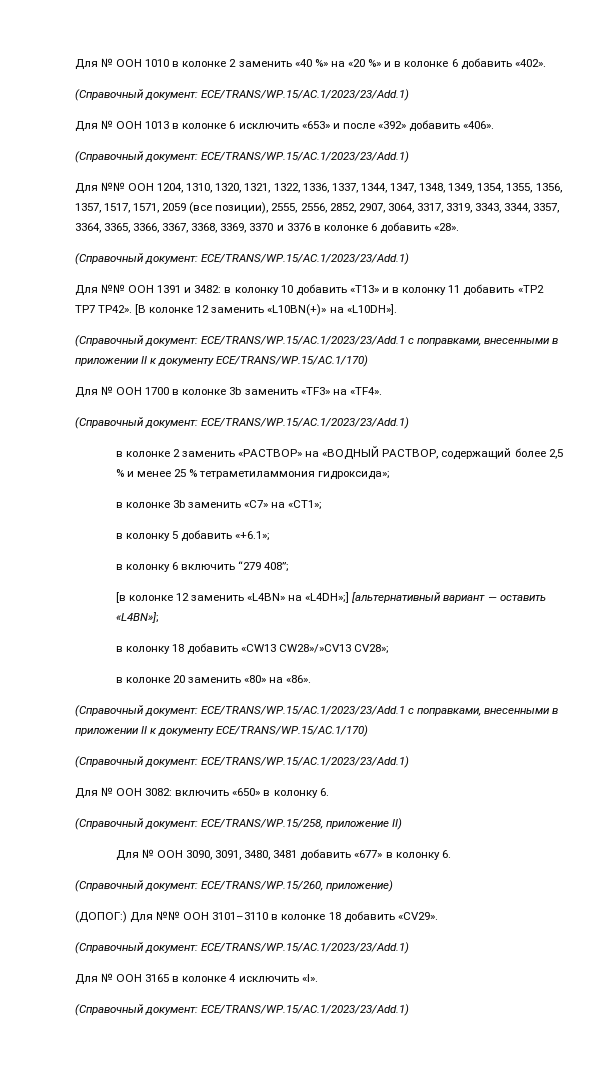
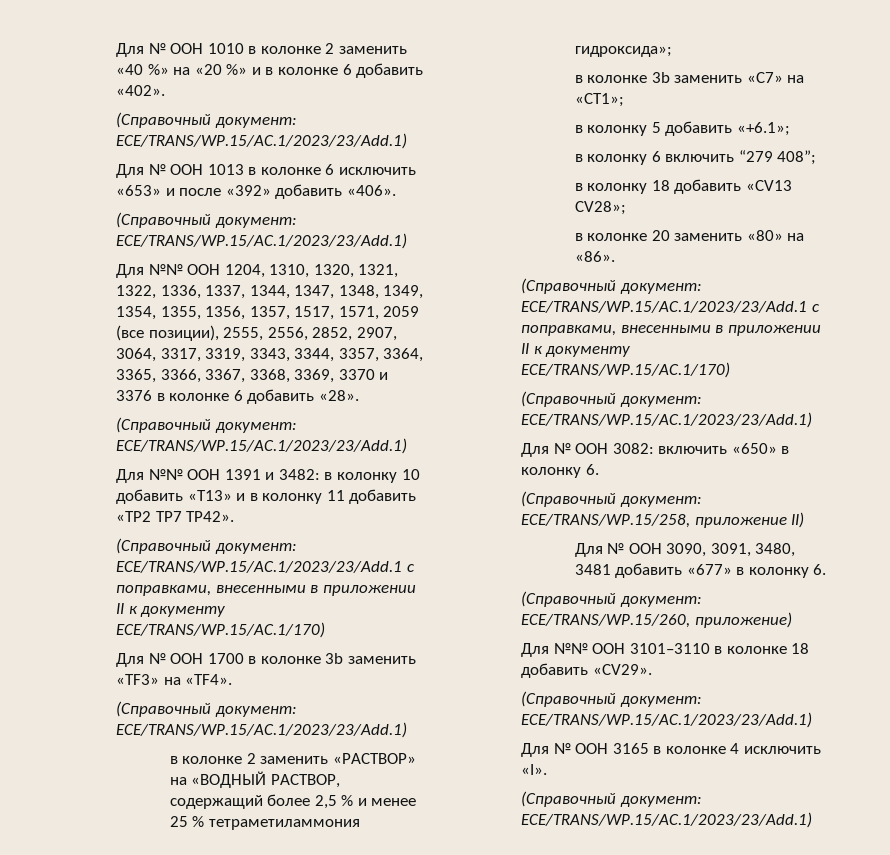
- [В колонке 12 заменить «L10BN(+)» на «L10DH»].
- [в колонке 12 заменить «L4BN» на «L4DH»;] [альтернативный вариант — оставить «L4BN»];
- в колонку 18 добавить «CW13 CW28»/»CV13 CV28»;
+ в колонку 18 добавить «CV13 CV28»;
- (ДОПОГ:) Для №№ ООН 3101–3110 в колонке 18 добавить «CV29».
+ Для №№ ООН 3101–3110 в колонке 18 добавить «CV29».

